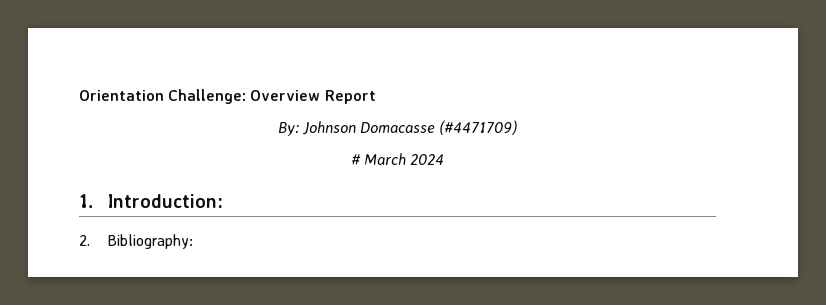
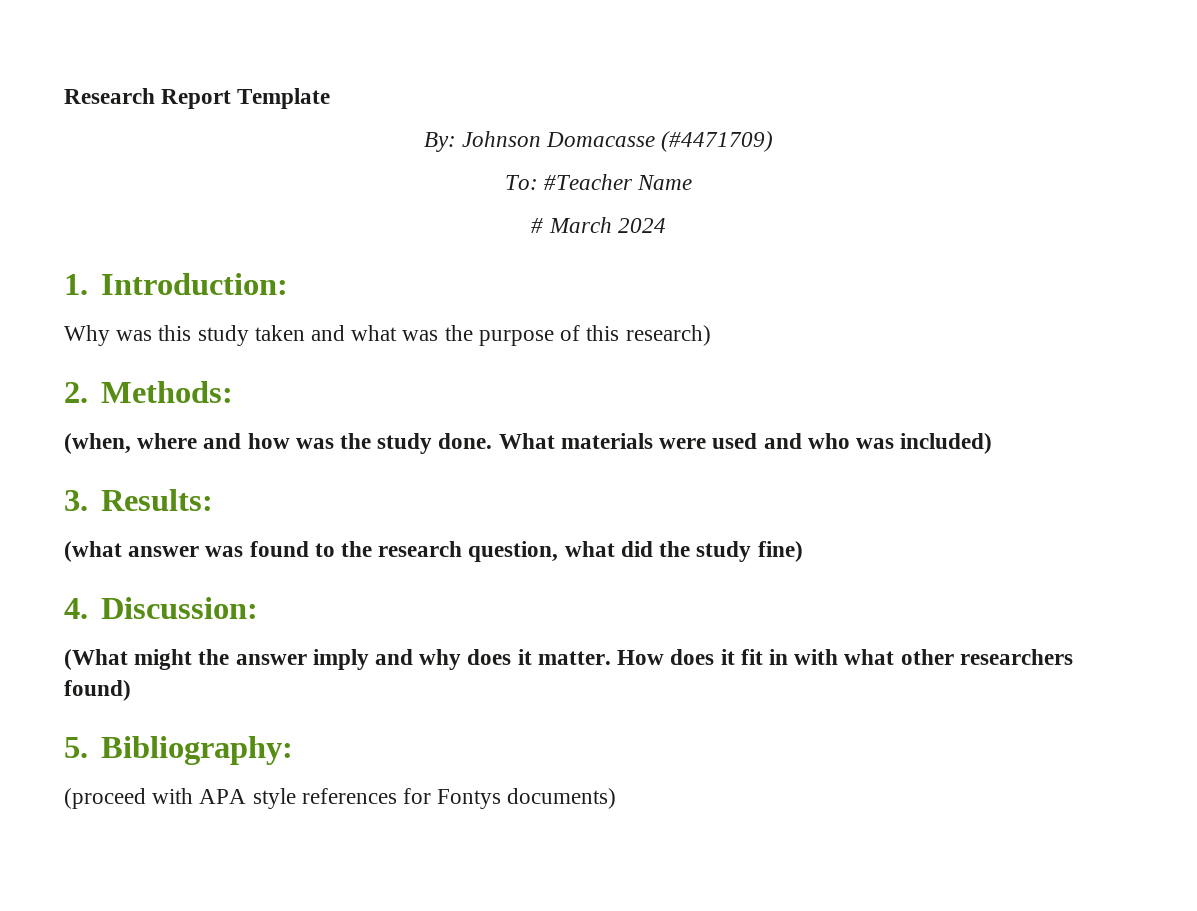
- Orientation Challenge: Overview Report
+ Research Report Template
+ To: #Teacher Name
- 2. Bibliography:
+ Why was this study taken and what was the purpose of this research)
+ 2. Methods:
+ (when, where and how was the study done. What materials were used and who was included)
+ 3. Results:
+ (what answer was found to the research question, what did the study fine)
+ 4. Discussion:
+ (What might the answer imply and why does it matter. How does it fit in with what other researchers found)
+ 5. Bibliography:
+ (proceed with APA style references for Fontys documents)

